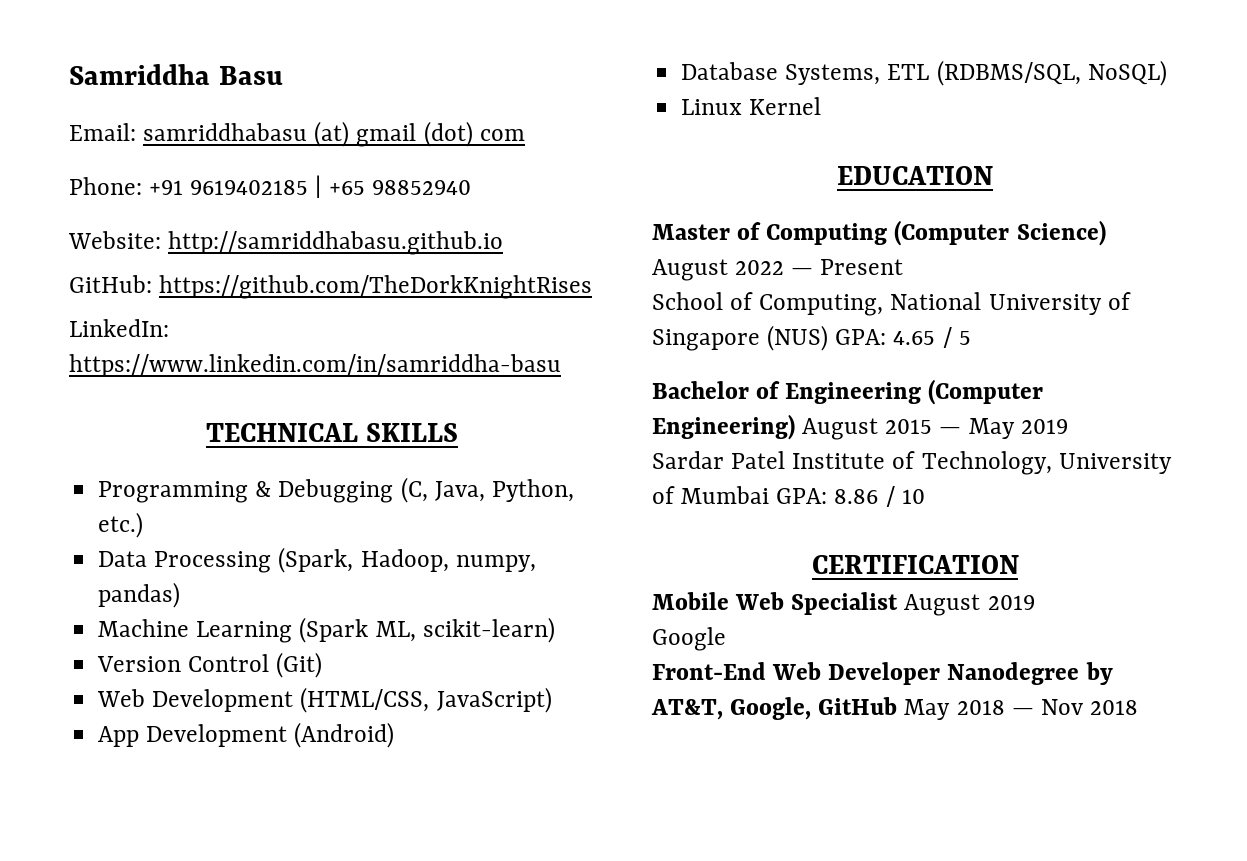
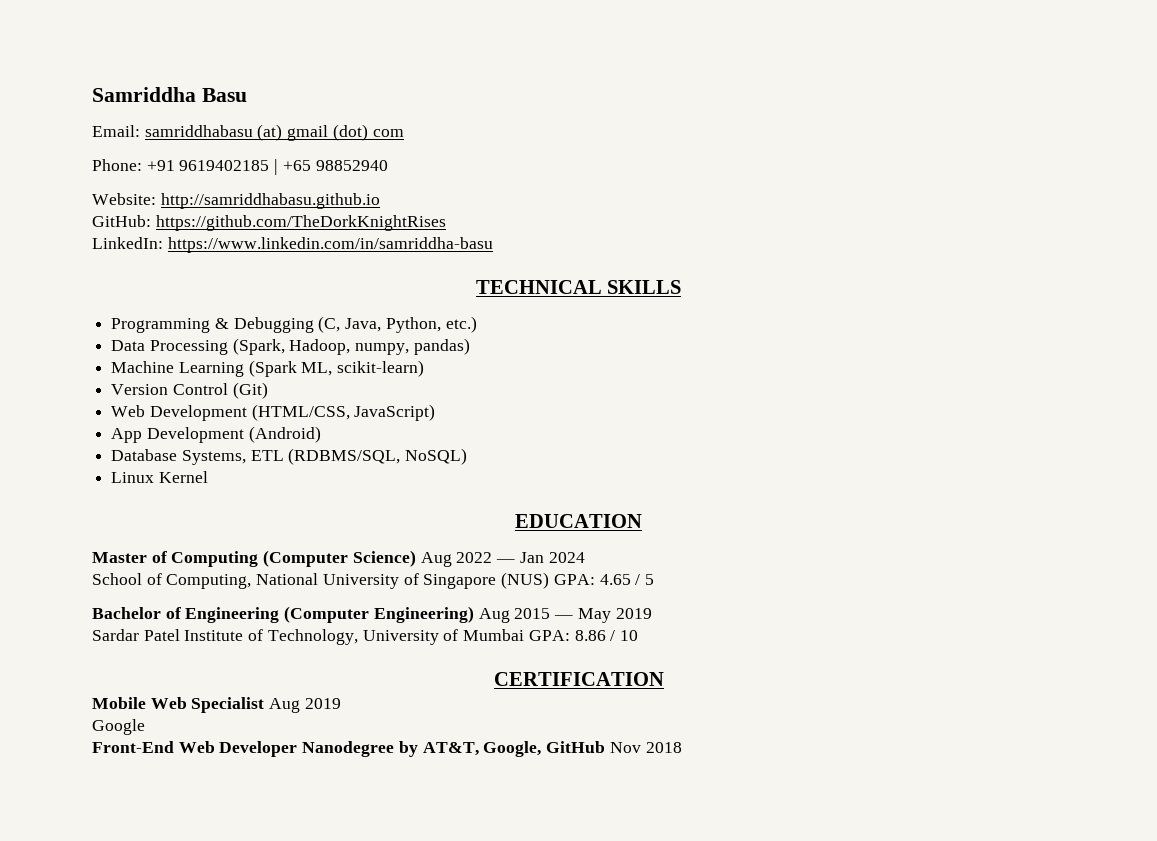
- Master of Computing (Computer Science) August 2022 — Present
+ Master of Computing (Computer Science) Aug 2022 — Jan 2024
- Bachelor of Engineering (Computer Engineering) August 2015 — May 2019
+ Bachelor of Engineering (Computer Engineering) Aug 2015 — May 2019
- Mobile Web Specialist August 2019
+ Mobile Web Specialist Aug 2019
- Front-End Web Developer Nanodegree by AT&T, Google, GitHub May 2018 — Nov 2018
+ Front-End Web Developer Nanodegree by AT&T, Google, GitHub Nov 2018

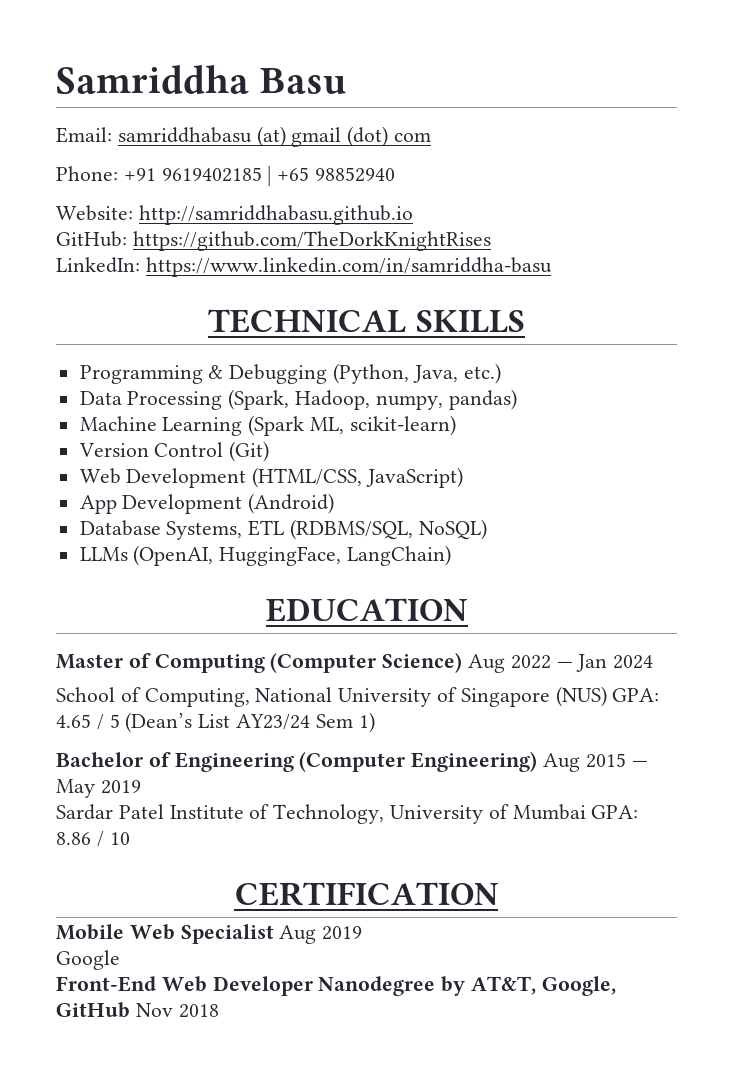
- Programming & Debugging (C, Java, Python, etc.)
+ Programming & Debugging (Python, Java, etc.)
- Linux Kernel
+ LLMs (OpenAI, HuggingFace, LangChain)
- School of Computing, National University of Singapore (NUS) GPA: 4.65 / 5
+ School of Computing, National University of Singapore (NUS) GPA: 4.65 / 5 (Dean’s List AY23/24 Sem 1)

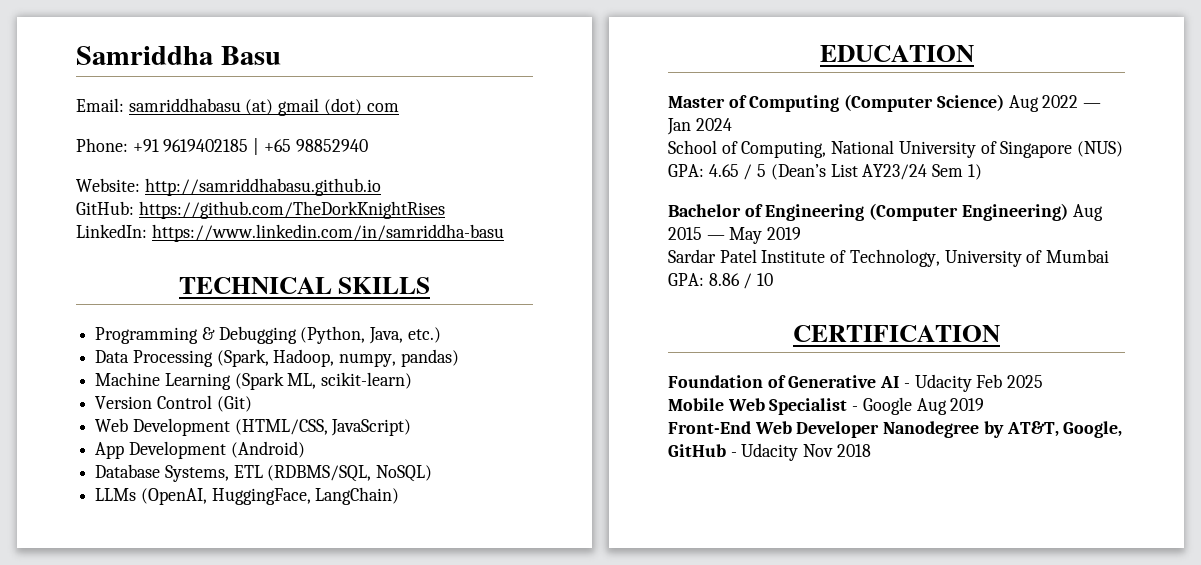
+ Foundation of Generative AI - Udacity Feb 2025
- Mobile Web Specialist Aug 2019
+ Mobile Web Specialist - Google Aug 2019
- Google
- Front-End Web Developer Nanodegree by AT&T, Google, GitHub Nov 2018
+ Front-End Web Developer Nanodegree by AT&T, Google, GitHub - Udacity Nov 2018

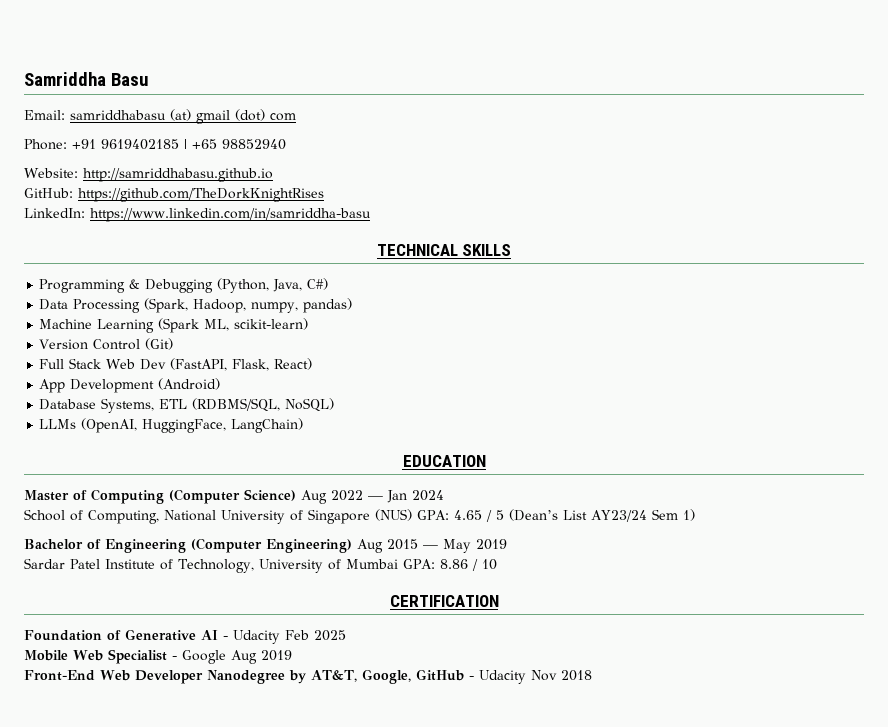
- Programming & Debugging (Python, Java, etc.)
+ Programming & Debugging (Python, Java, C#)
- Web Development (HTML/CSS, JavaScript)
+ Full Stack Web Dev (FastAPI, Flask, React)

